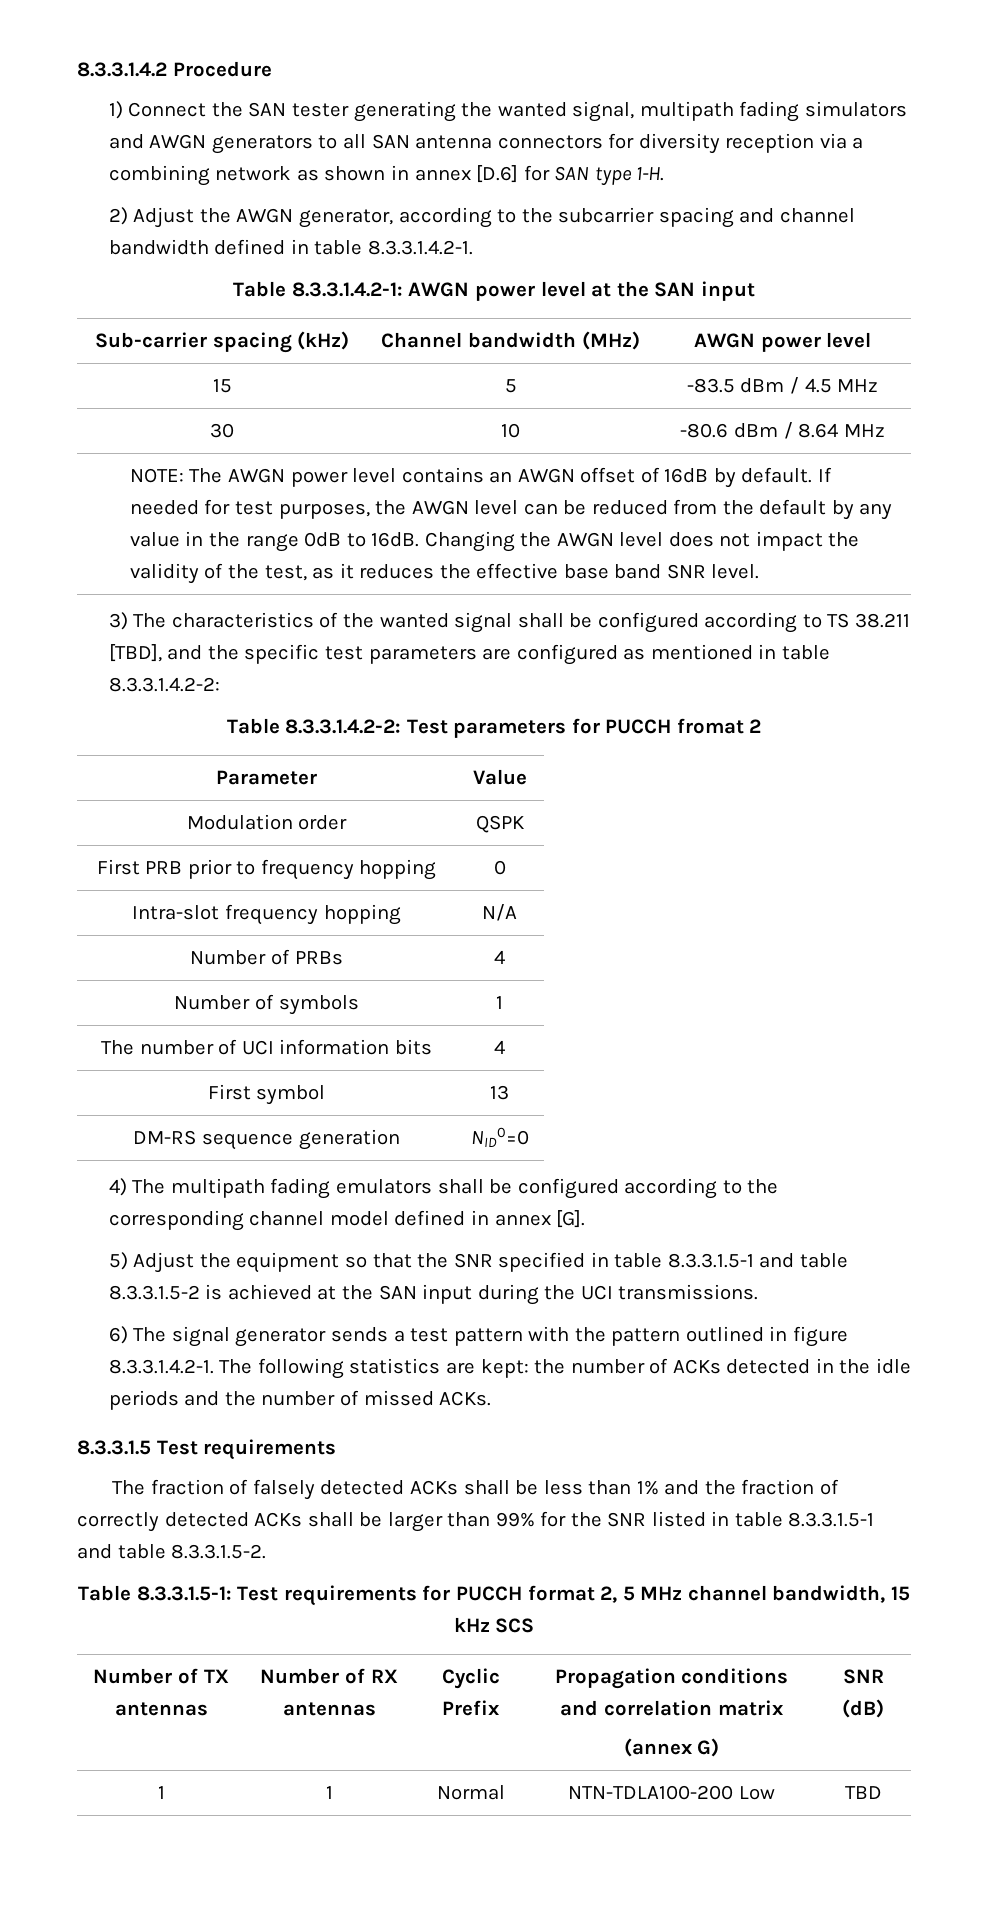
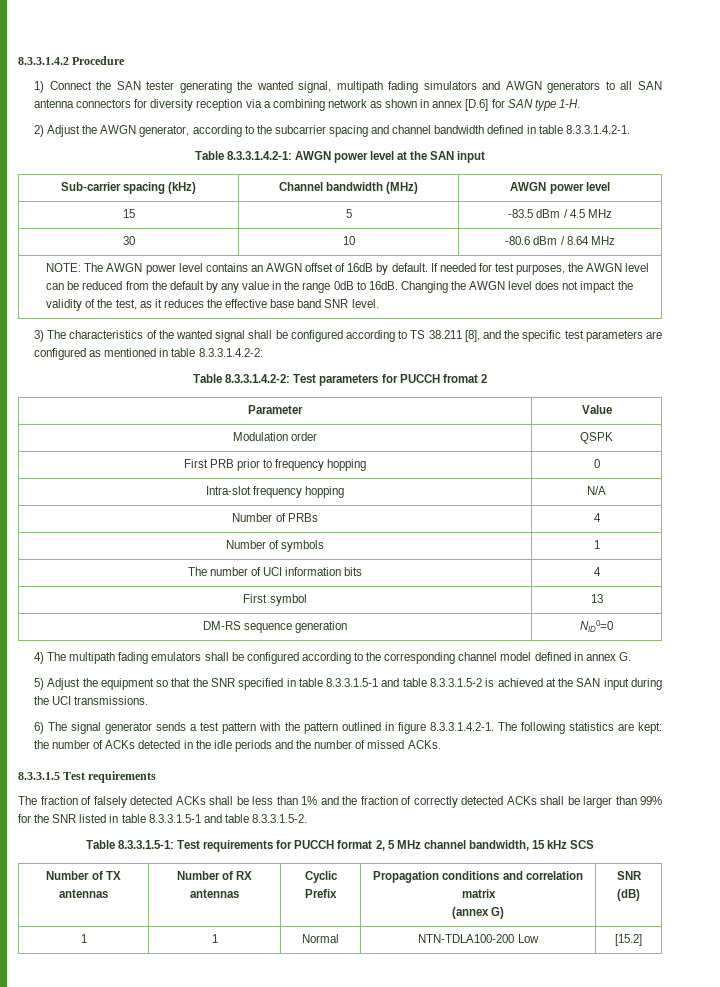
- 3) The characteristics of the wanted signal shall be configured according to TS 38.211 [TBD], and the specific test parameters are configured as mentioned in table 8.3.3.1.4.2-2:
+ 3) The characteristics of the wanted signal shall be configured according to TS 38.211 [8], and the specific test parameters are configured as mentioned in table 8.3.3.1.4.2-2:
- 4) The multipath fading emulators shall be configured according to the corresponding channel model defined in annex [G].
+ 4) The multipath fading emulators shall be configured according to the corresponding channel model defined in annex G.
- 1 | 1 | Normal | NTN-TDLA100-200 Low | TBD
+ 1 | 1 | Normal | NTN-TDLA100-200 Low | [15.2]

